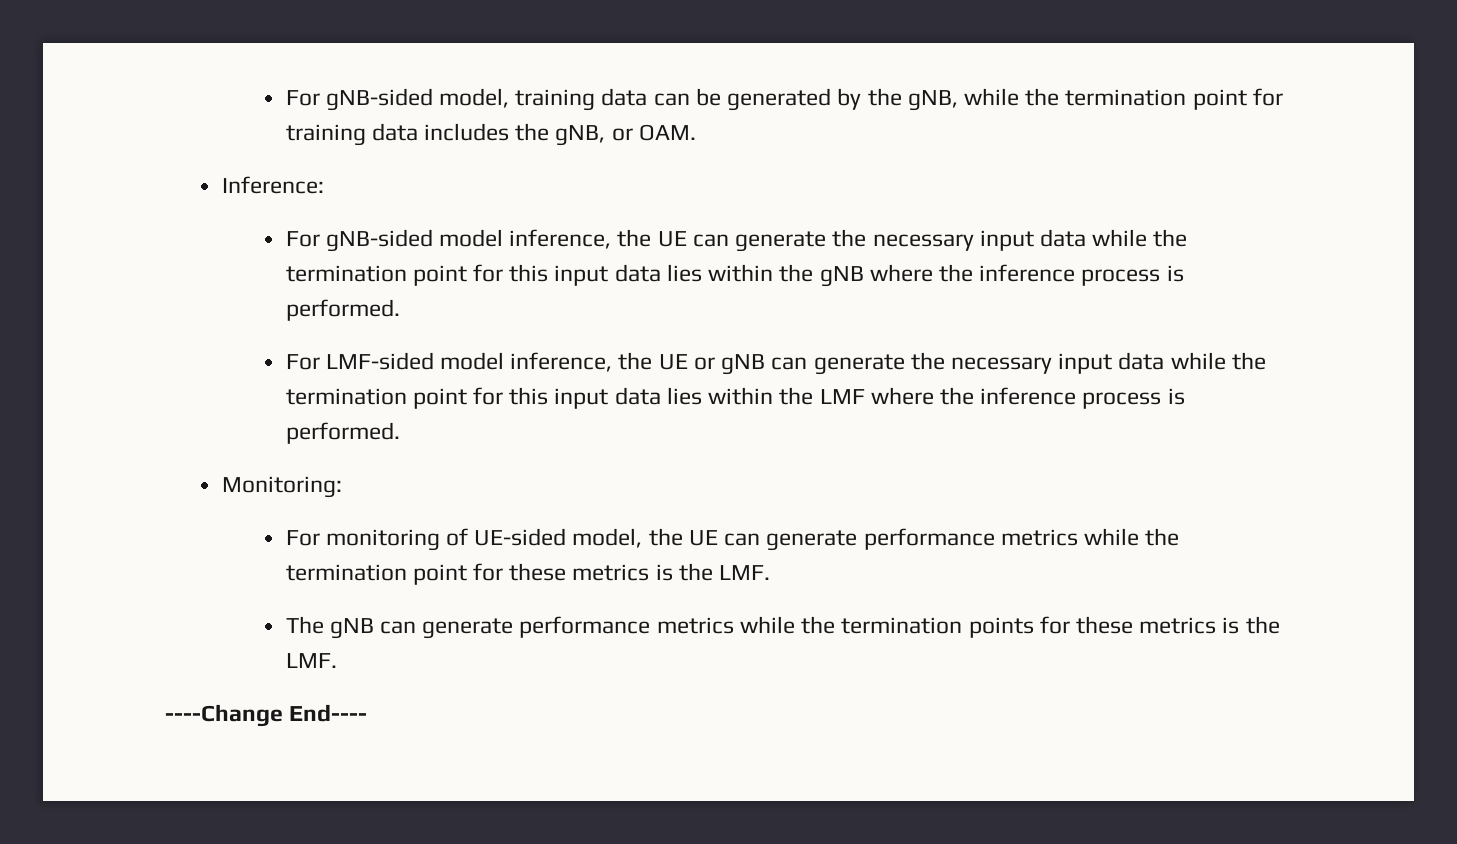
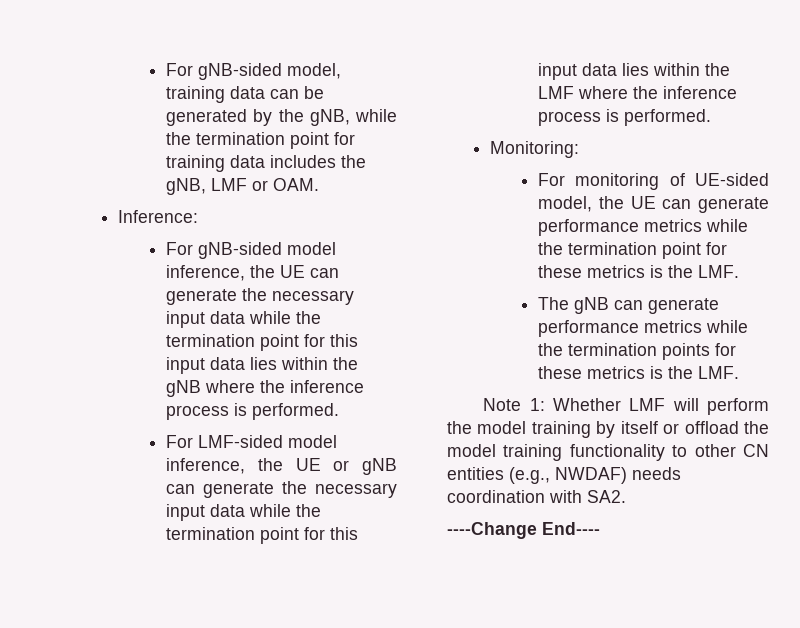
- For gNB-sided model, training data can be generated by the gNB, while the termination point for training data includes the gNB, or OAM.
+ For gNB-sided model, training data can be generated by the gNB, while the termination point for training data includes the gNB, LMF or OAM.
+ Note 1: Whether LMF will perform the model training by itself or offload the model training functionality to other CN entities (e.g., NWDAF) needs coordination with SA2.

